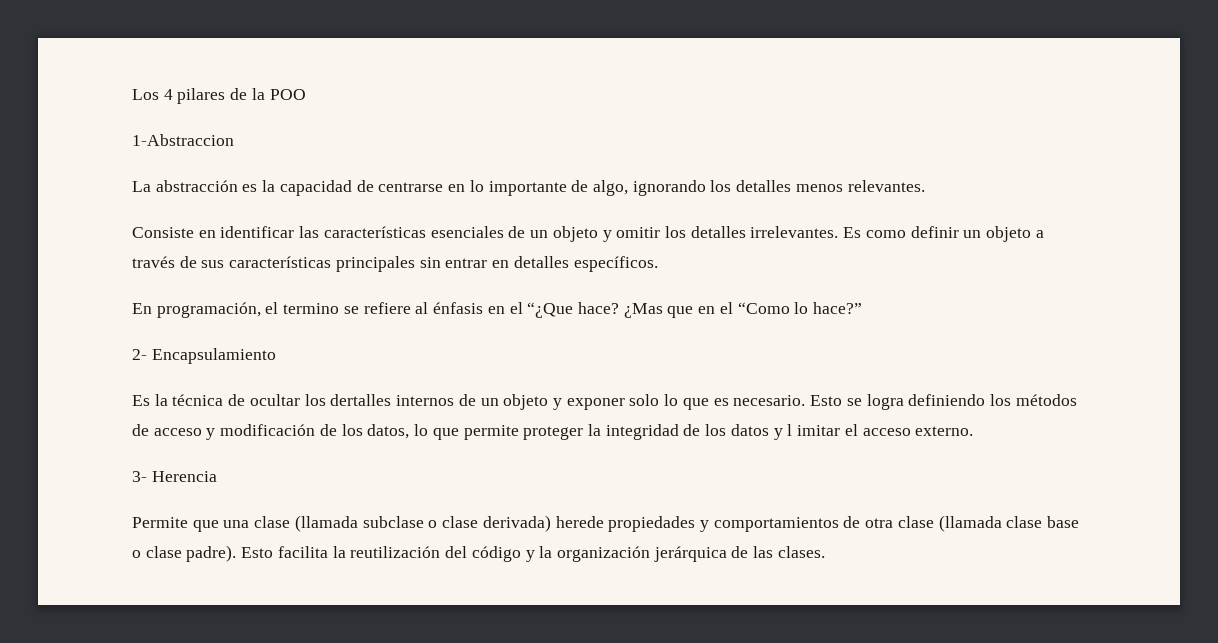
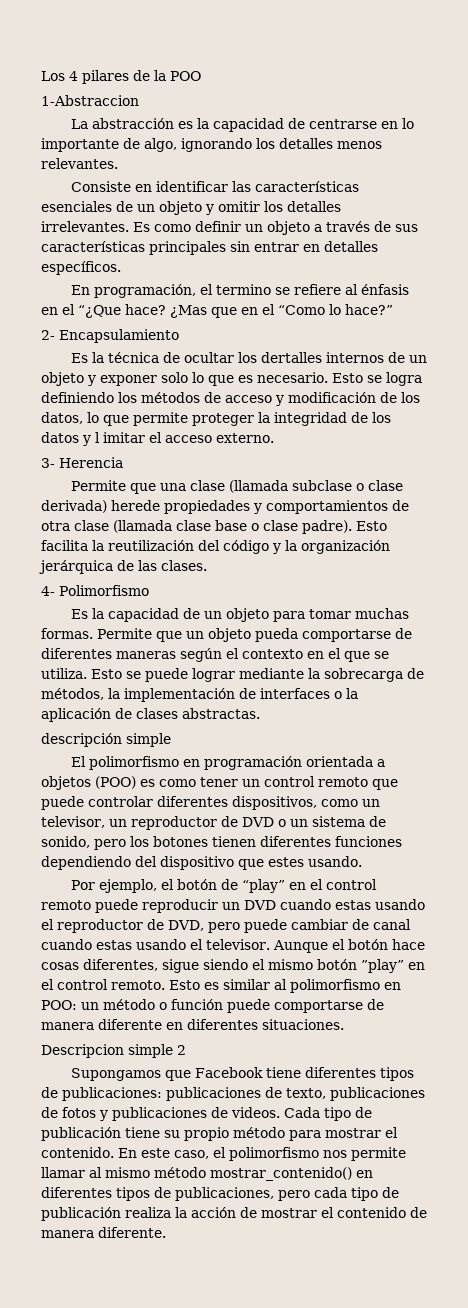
+ 4- Polimorfismo
+ Es la capacidad de un objeto para tomar muchas formas. Permite que un objeto pueda comportarse de diferentes maneras según el contexto en el que se utiliza. Esto se puede lograr mediante la sobrecarga de métodos, la implementación de interfaces o la aplicación de clases abstractas.
+ descripción simple
+ El polimorfismo en programación orientada a objetos (POO) es como tener un control remoto que puede controlar diferentes dispositivos, como un televisor, un reproductor de DVD o un sistema de sonido, pero los botones tienen diferentes funciones dependiendo del dispositivo que estes usando.
+ Por ejemplo, el botón de “play” en el control remoto puede reproducir un DVD cuando estas usando el reproductor de DVD, pero puede cambiar de canal cuando estas usando el televisor. Aunque el botón hace cosas diferentes, sigue siendo el mismo botón ”play” en el control remoto. Esto es similar al polimorfismo en POO: un método o función puede comportarse de manera diferente en diferentes situaciones.
+ Descripcion simple 2
+ Supongamos que Facebook tiene diferentes tipos de publicaciones: publicaciones de texto, publicaciones de fotos y publicaciones de videos. Cada tipo de publicación tiene su propio método para mostrar el contenido. En este caso, el polimorfismo nos permite llamar al mismo método mostrar_contenido() en diferentes tipos de publicaciones, pero cada tipo de publicación realiza la acción de mostrar el contenido de manera diferente.

